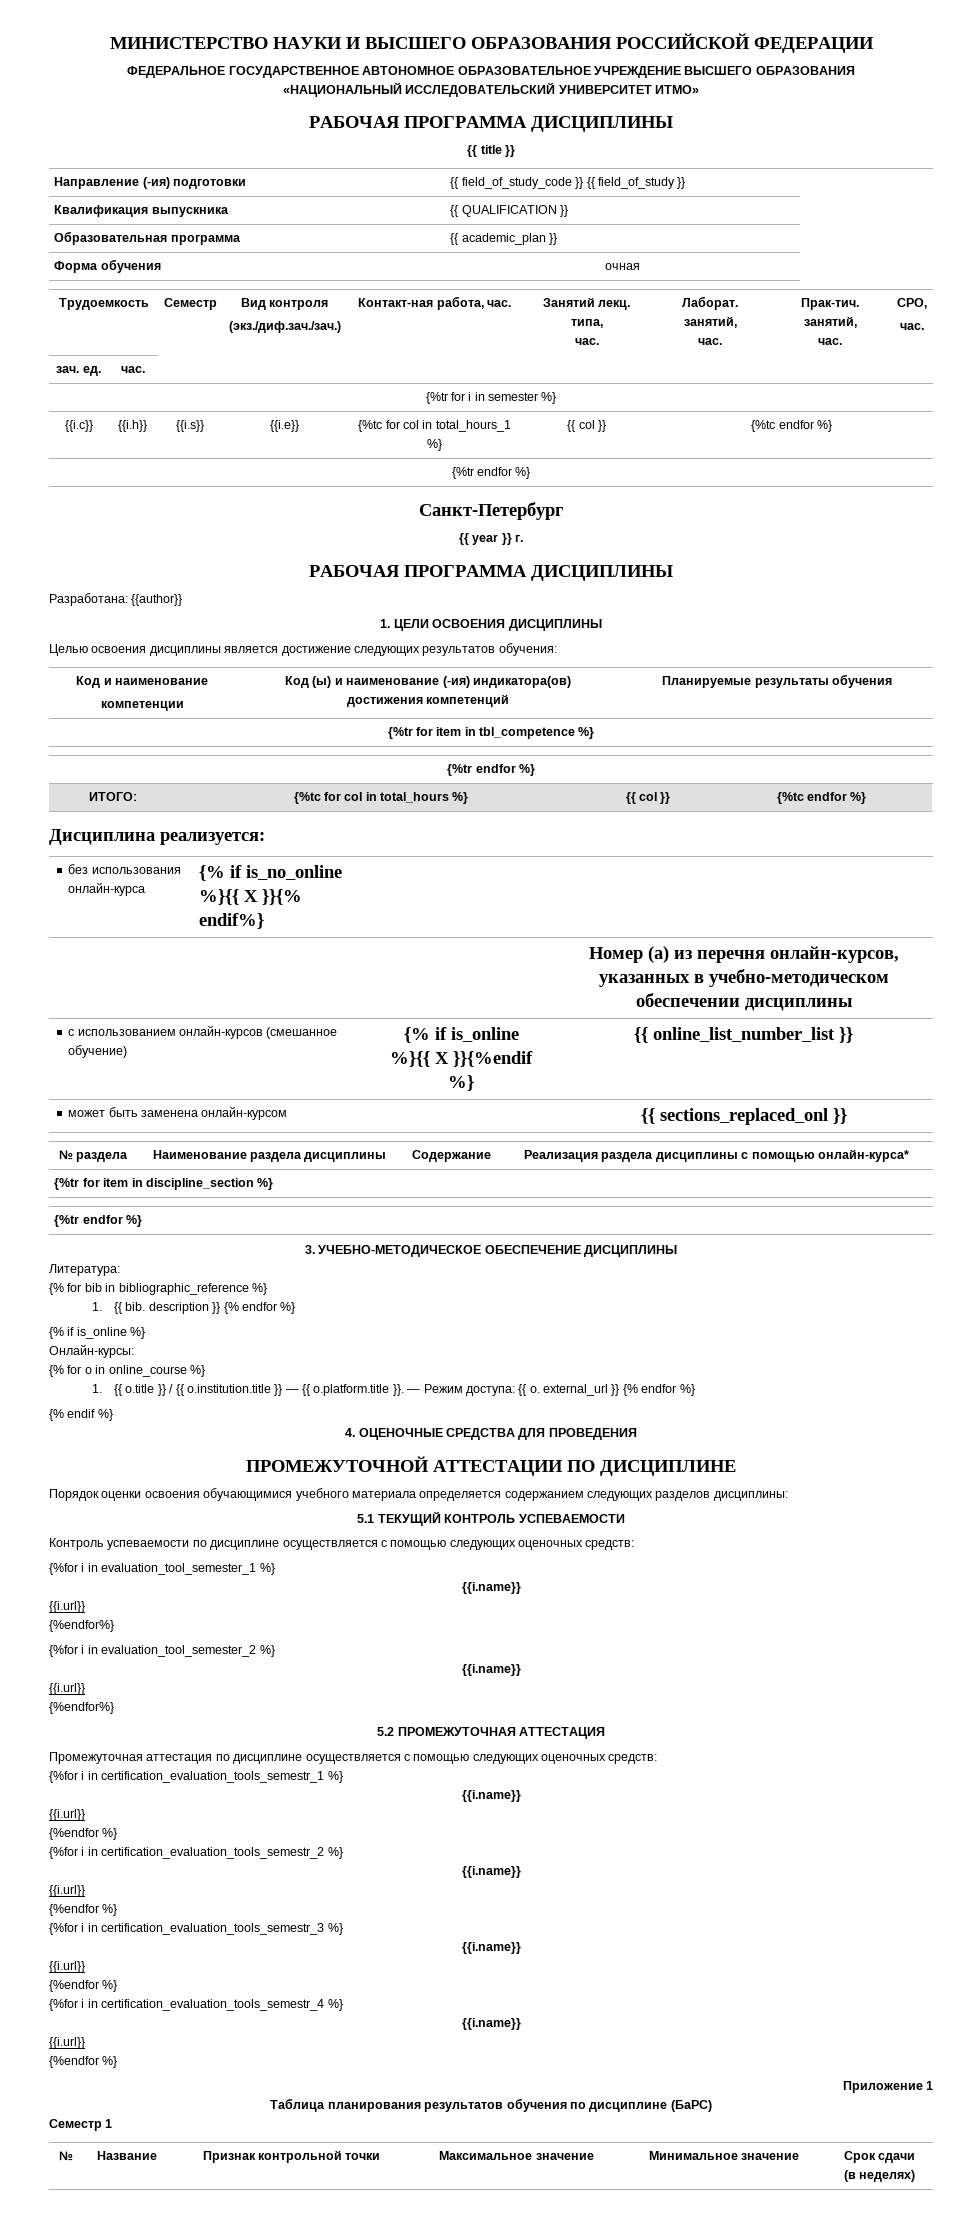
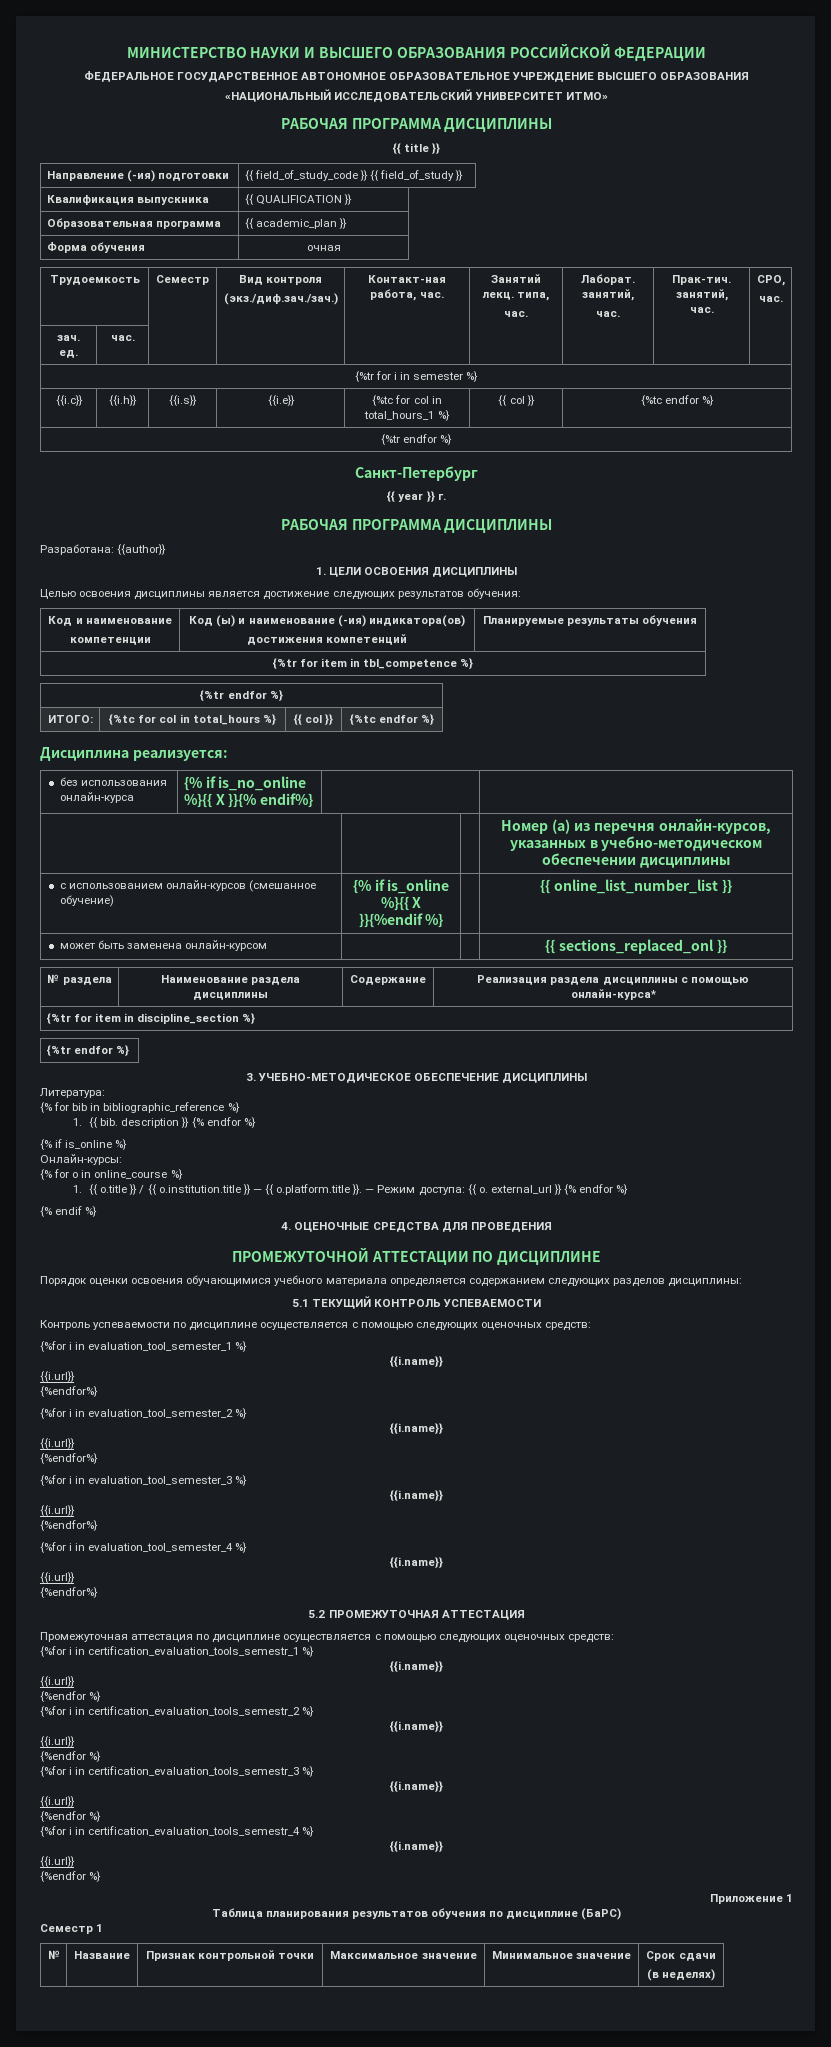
+ {%for i in evaluation_tool_semester_3 %}
+ {{i.name}}
+ {{i.url}}
+ {%endfor%}
+ {%for i in evaluation_tool_semester_4 %}
+ {{i.name}}
+ {{i.url}}
+ {%endfor%}

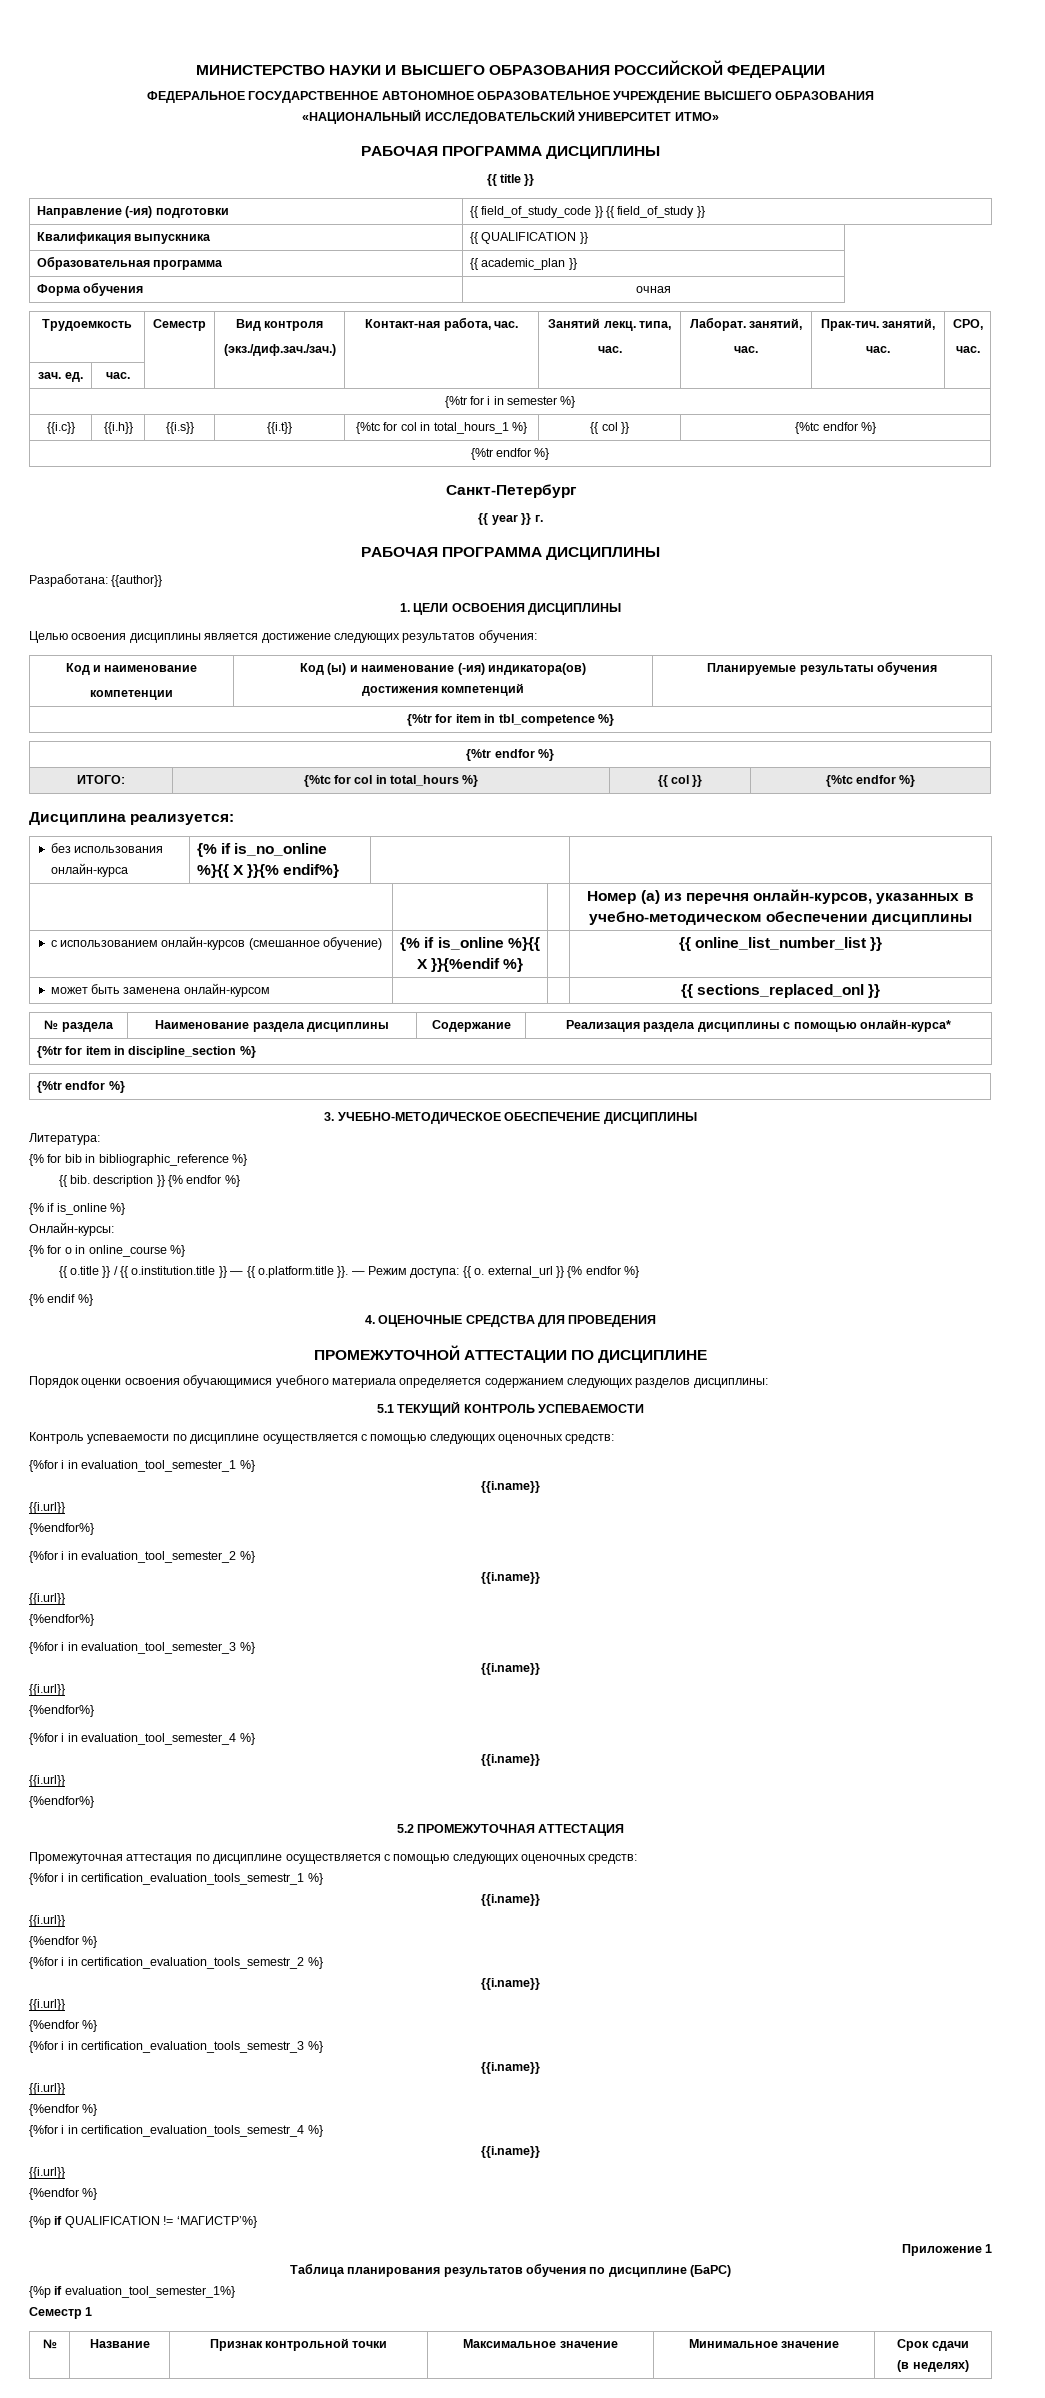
- {{i.c}} | {{i.h}} | {{i.s}} | {{i.e}} | {%tc for col in total_hours_1 %} | {{ col }} | {%tc endfor %}
+ {{i.c}} | {{i.h}} | {{i.s}} | {{i.t}} | {%tc for col in total_hours_1 %} | {{ col }} | {%tc endfor %}
- 1. {{ bib. description }} {% endfor %}
+ {{ bib. description }} {% endfor %}
- 1. {{ o.title }} / {{ o.institution.title }} — {{ o.platform.title }}.
+ {{ o.title }} / {{ o.institution.title }} — {{ o.platform.title }}.
+ {%p if QUALIFICATION != ‘МАГИСТР’%}
+ {%p if evaluation_tool_semester_1%}

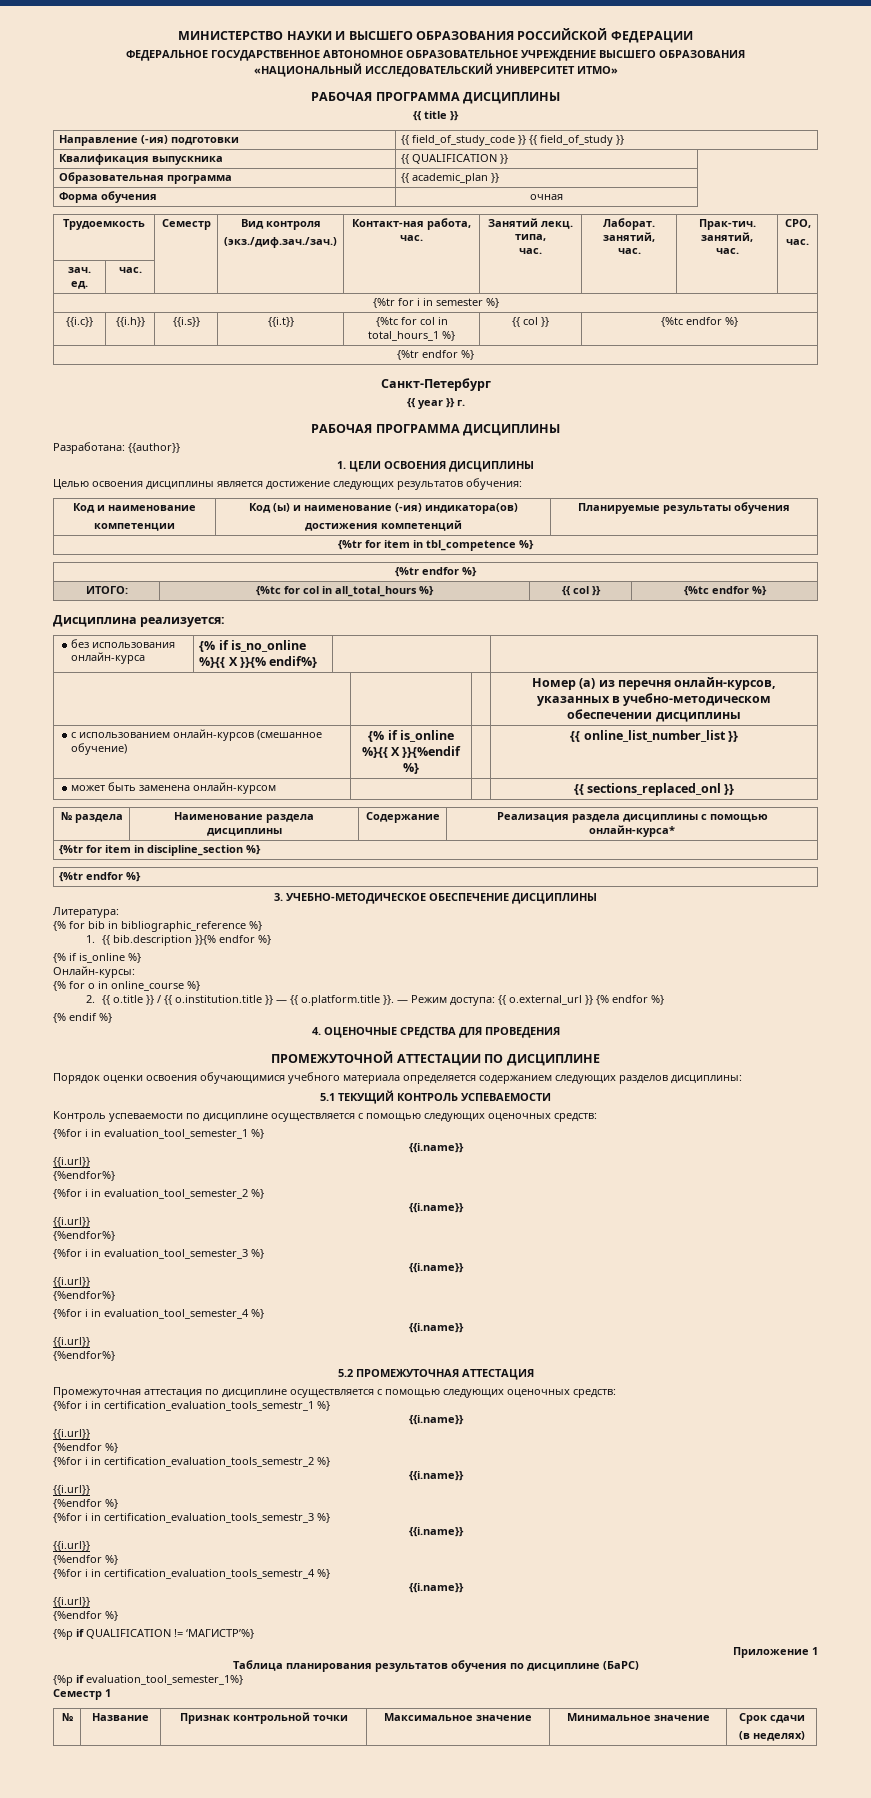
- ИТОГО: | {%tc for col in total_hours %} | {{ col }} | {%tc endfor %}
+ ИТОГО: | {%tc for col in all_total_hours %} | {{ col }} | {%tc endfor %}
- {{ bib. description }} {% endfor %}
+ 1. {{ bib.description }}{% endfor %}
- {{ o.title }} / {{ o.institution.title }} — {{ o.platform.title }}.
+ 2. {{ o.title }} / {{ o.institution.title }} — {{ o.platform.title }}.
- — Режим доступа: {{ o. external_url }} {% endfor %}
+ — Режим доступа: {{ o.external_url }} {% endfor %}

